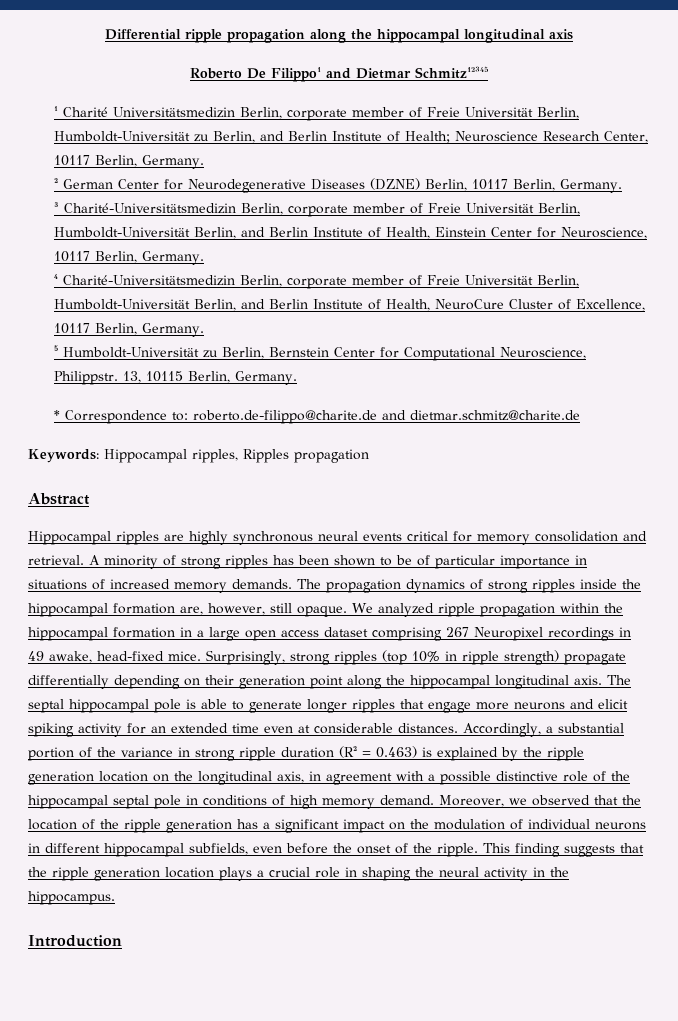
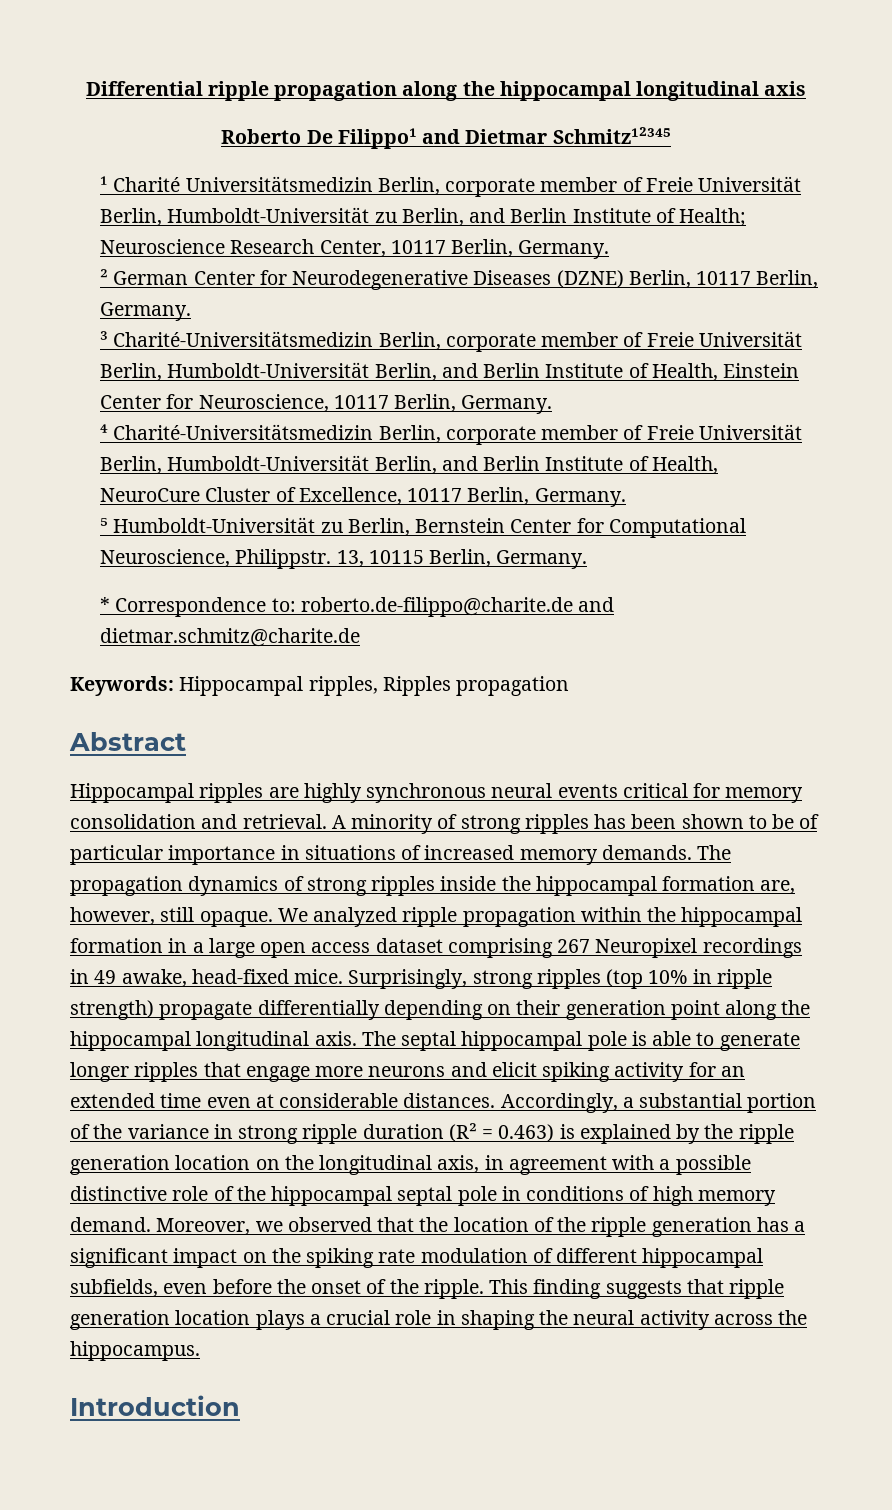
- Moreover, we observed that the location of the ripple generation has a significant impact on the modulation of individual neurons in different hippocampal subfields, even before the onset of the ripple.
+ Moreover, we observed that the location of the ripple generation has a significant impact on the spiking rate modulation of different hippocampal subfields, even before the onset of the ripple.
- This finding suggests that the ripple generation location plays a crucial role in shaping the neural activity in the hippocampus.
+ This finding suggests that ripple generation location plays a crucial role in shaping the neural activity across the hippocampus.

